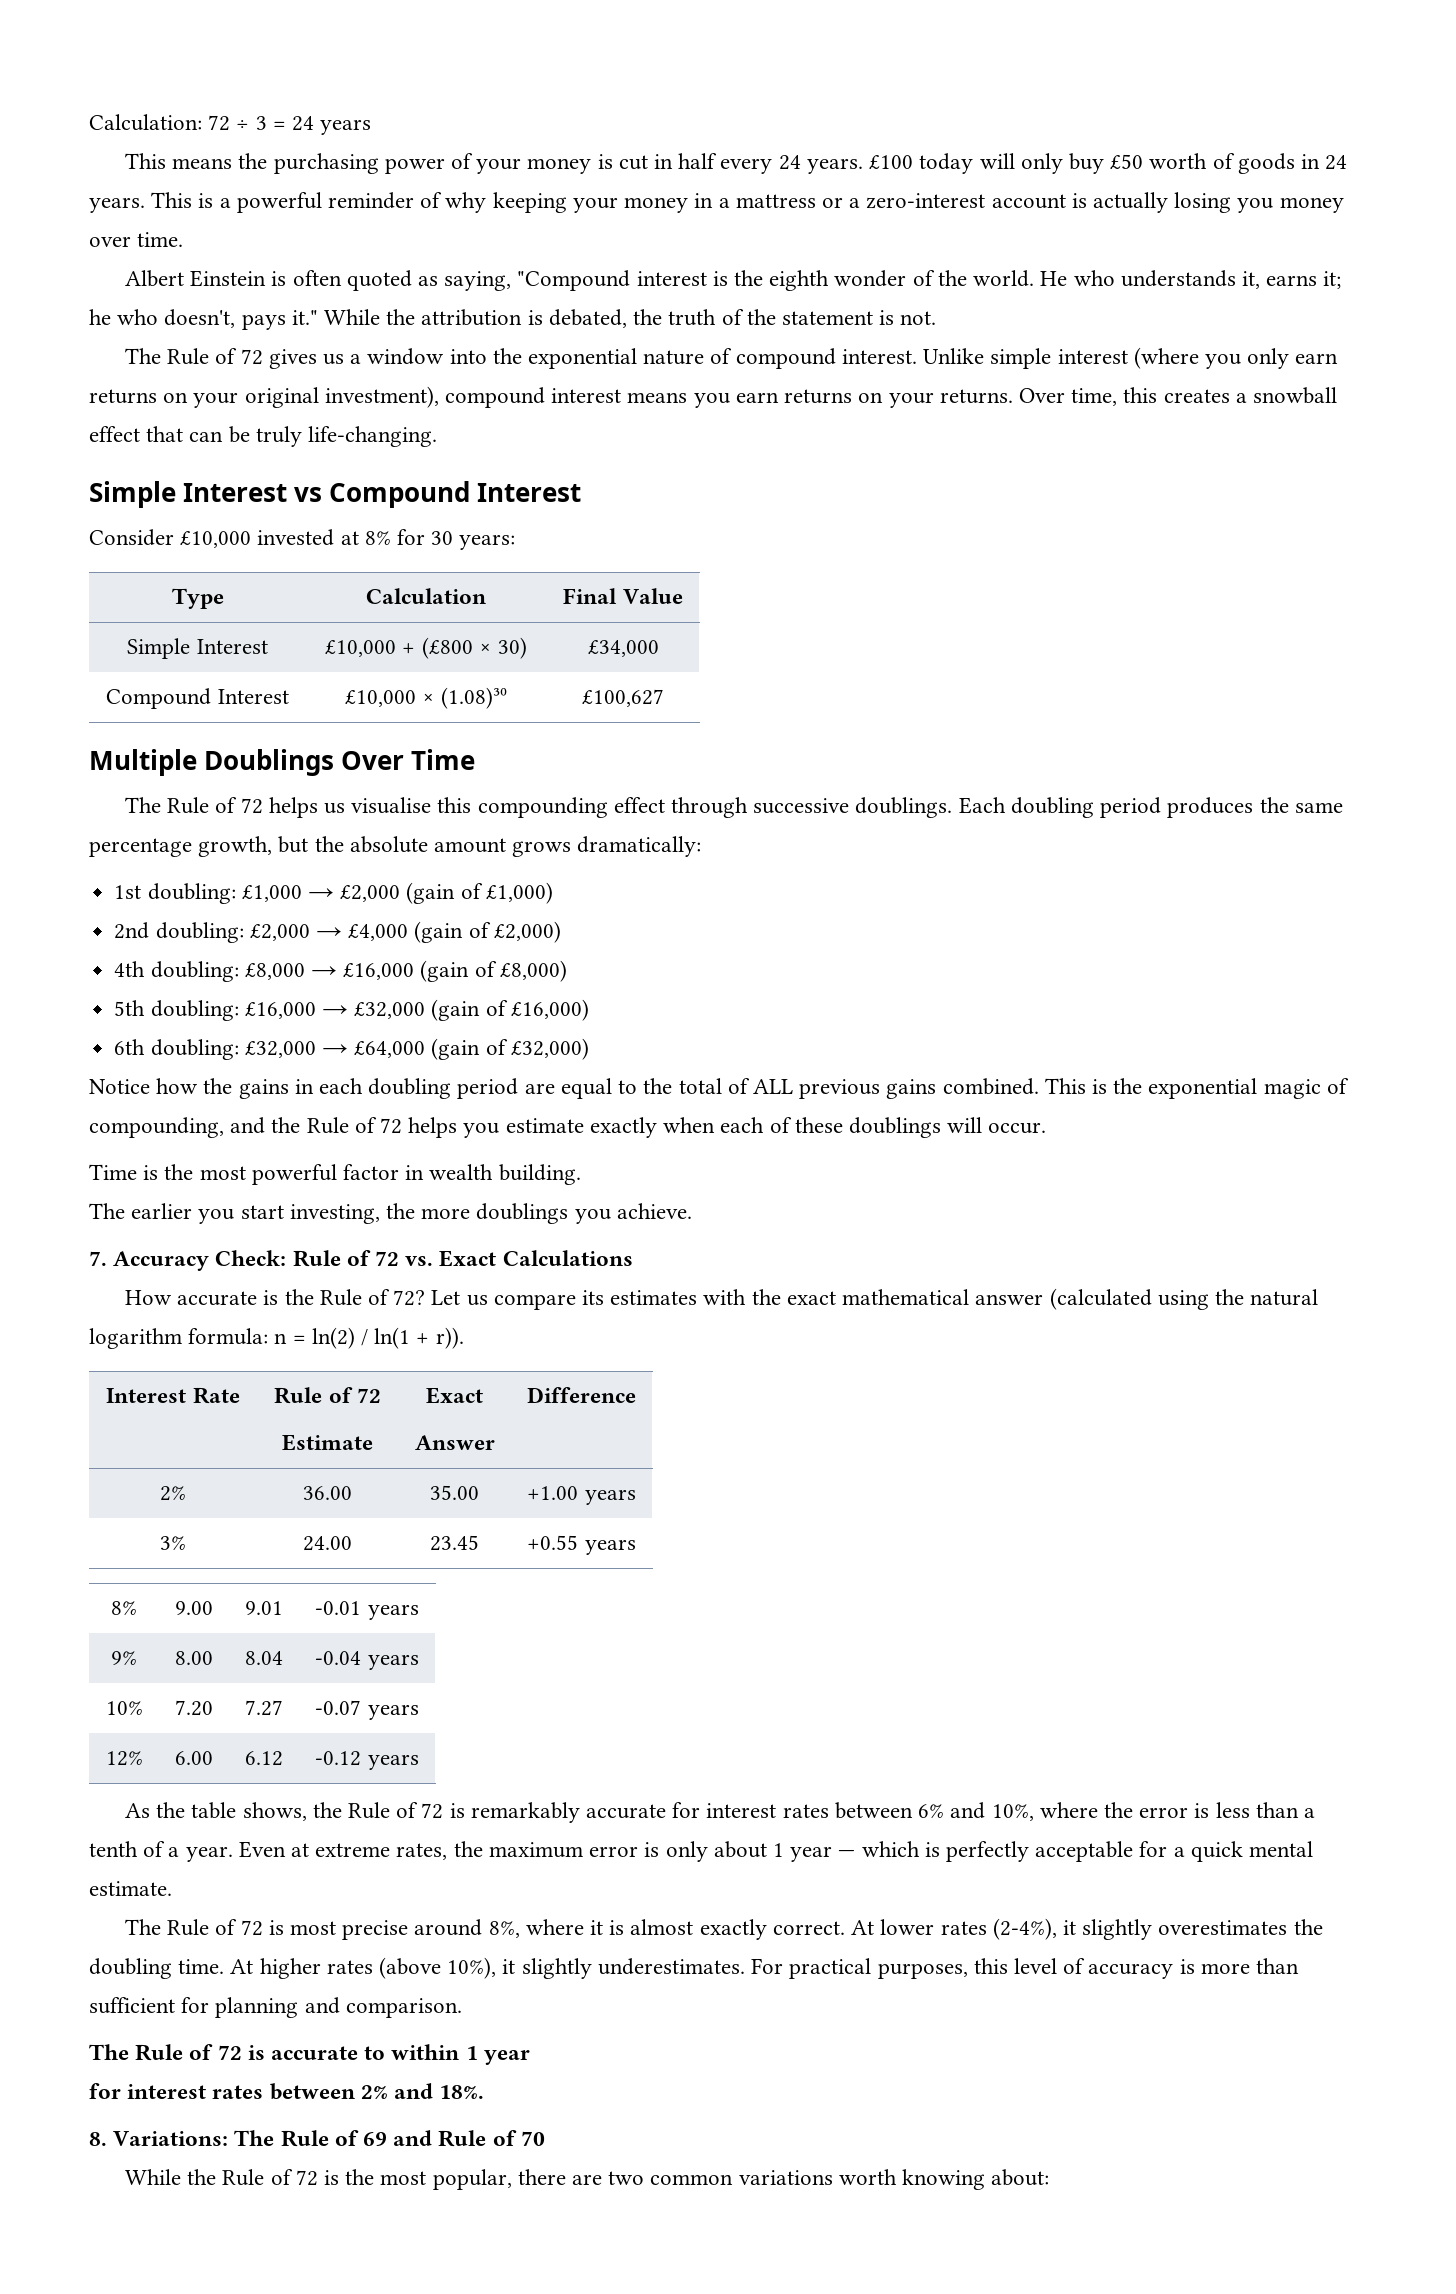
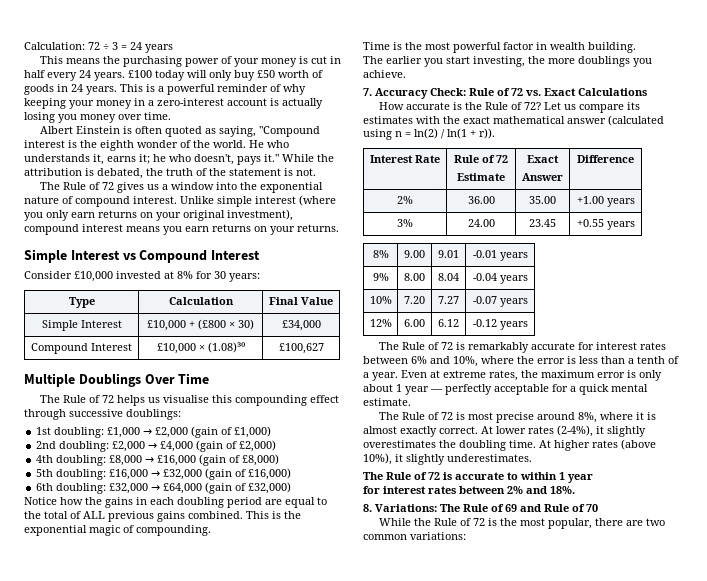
- This is a powerful reminder of why keeping your money in a mattress or a zero-interest account is actually losing you money over time.
+ This is a powerful reminder of why keeping your money in a zero-interest account is actually losing you money over time.
- Over time, this creates a snowball effect that can be truly life-changing.
- The Rule of 72 helps us visualise this compounding effect through successive doublings. Each doubling period produces the same percentage growth, but the absolute amount grows dramatically:
+ The Rule of 72 helps us visualise this compounding effect through successive doublings:
- This is the exponential magic of compounding, and the Rule of 72 helps you estimate exactly when each of these doublings will occur.
+ This is the exponential magic of compounding.
- Let us compare its estimates with the exact mathematical answer (calculated using the natural logarithm formula: n = ln(2) / ln(1 + r)).
+ Let us compare its estimates with the exact mathematical answer (calculated using n = ln(2) / ln(1 + r)).
- As the table shows, the Rule of 72 is remarkably accurate for interest rates between 6% and 10%, where the error is less than a tenth of a year.
+ The Rule of 72 is remarkably accurate for interest rates between 6% and 10%, where the error is less than a tenth of a year.
- Even at extreme rates, the maximum error is only about 1 year — which is perfectly acceptable for a quick mental estimate.
+ Even at extreme rates, the maximum error is only about 1 year — perfectly acceptable for a quick mental estimate.
- For practical purposes, this level of accuracy is more than sufficient for planning and comparison.
- While the Rule of 72 is the most popular, there are two common variations worth knowing about:
+ While the Rule of 72 is the most popular, there are two common variations:

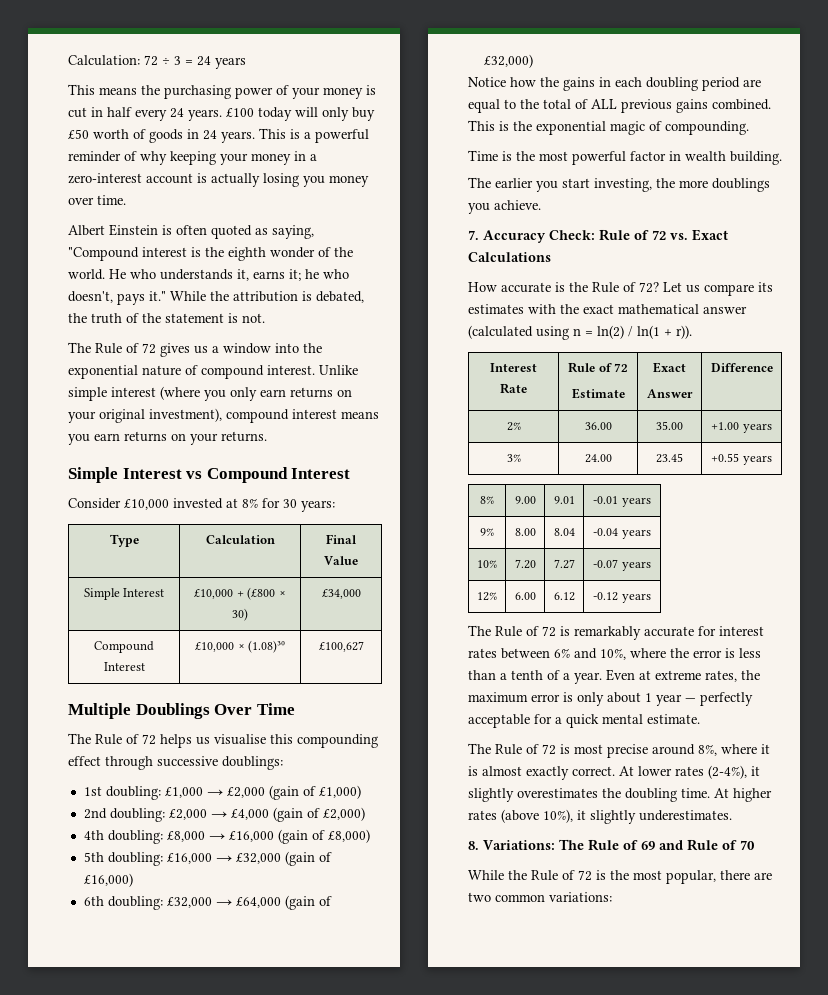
- The Rule of 72 is accurate to within 1 year
- for interest rates between 2% and 18%.

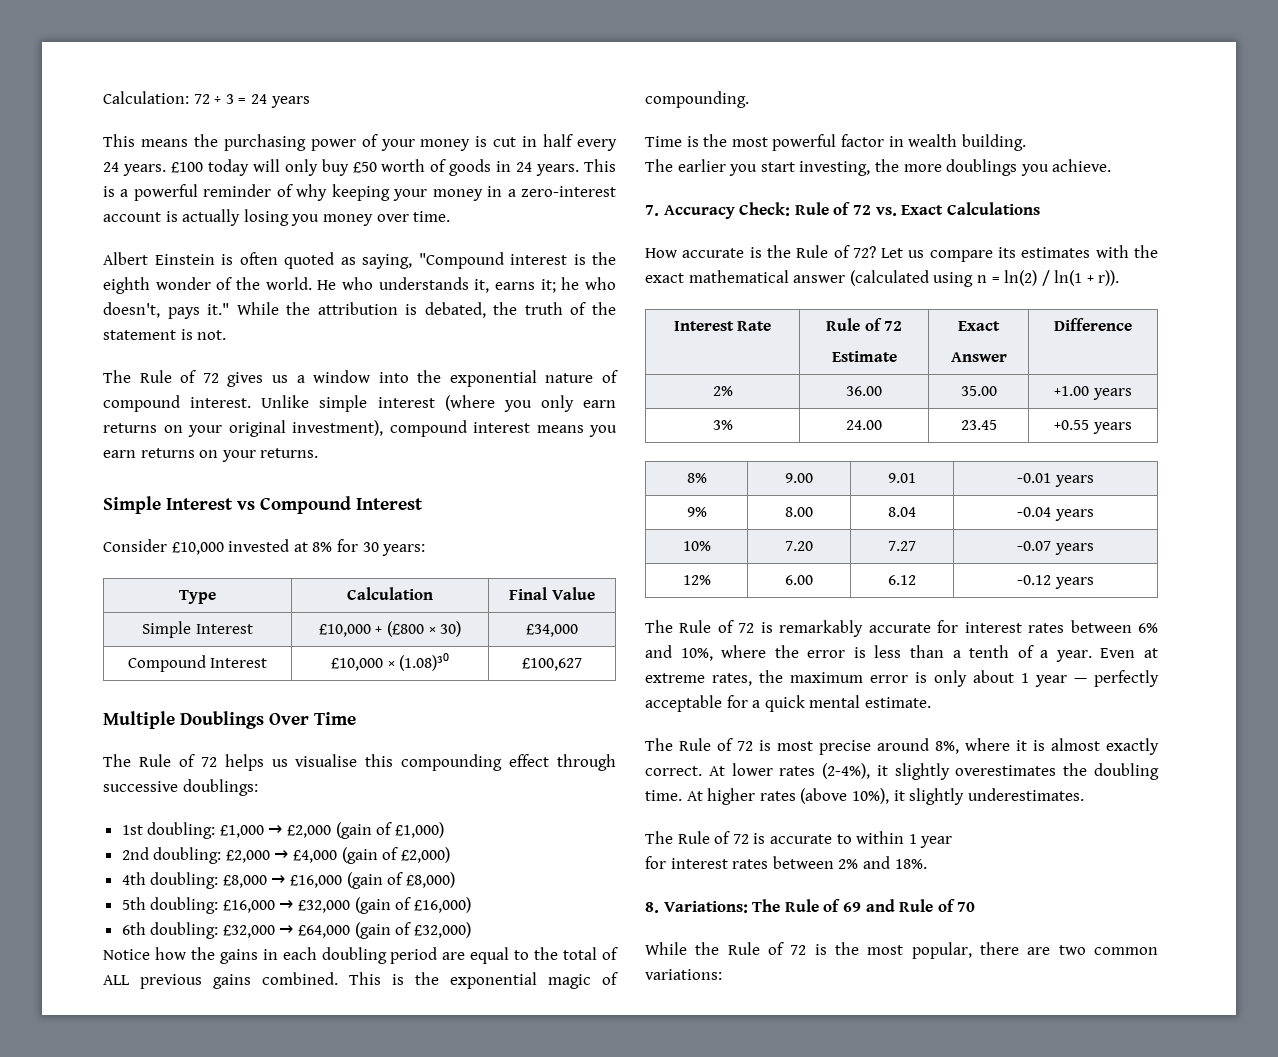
+ The Rule of 72 is accurate to within 1 year
+ for interest rates between 2% and 18%.

